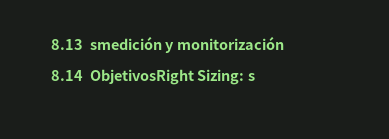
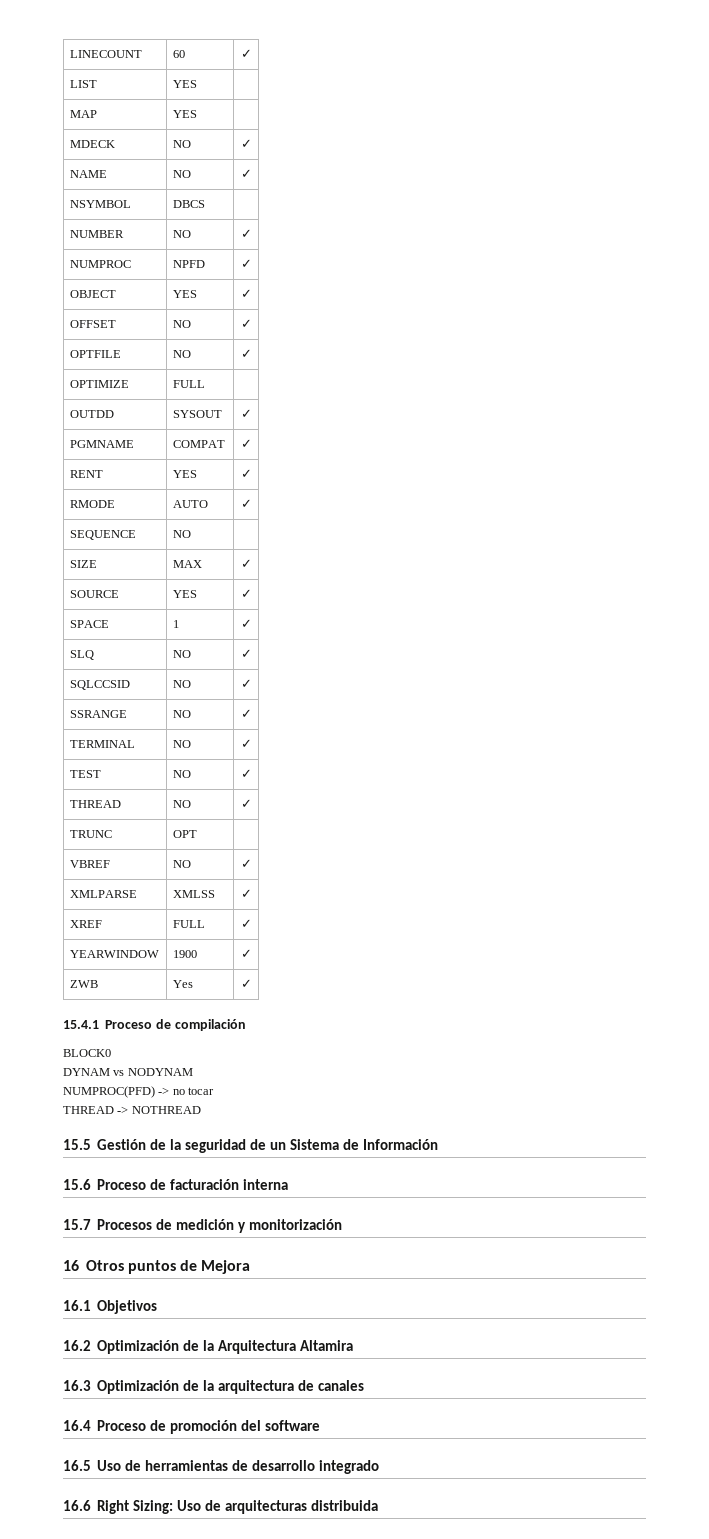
- 8.13 smedición y monitorización
- 8.14 ObjetivosRight Sizing: s
+ LINECOUNT | 60 | ✓
+ LIST | YES |
+ MAP | YES |
+ MDECK | NO | ✓
+ NAME | NO | ✓
+ NSYMBOL | DBCS |
+ NUMBER | NO | ✓
+ NUMPROC | NPFD | ✓
+ OBJECT | YES | ✓
+ OFFSET | NO | ✓
+ OPTFILE | NO | ✓
+ OPTIMIZE | FULL |
+ OUTDD | SYSOUT | ✓
+ PGMNAME | COMPAT | ✓
+ RENT | YES | ✓
+ RMODE | AUTO | ✓
+ SEQUENCE | NO |
+ SIZE | MAX | ✓
+ SOURCE | YES | ✓
+ SPACE | 1 | ✓
+ SLQ | NO | ✓
+ SQLCCSID | NO | ✓
+ SSRANGE | NO | ✓
+ TERMINAL | NO | ✓
+ TEST | NO | ✓
+ THREAD | NO | ✓
+ TRUNC | OPT |
+ VBREF | NO | ✓
+ XMLPARSE | XMLSS | ✓
+ XREF | FULL | ✓
+ YEARWINDOW | 1900 | ✓
+ ZWB | Yes | ✓
+ 15.4.1 Proceso de compilación
+ BLOCK0
+ DYNAM vs NODYNAM
+ NUMPROC(PFD) -> no tocar
+ THREAD -> NOTHREAD
+ 15.5 Gestión de la seguridad de un Sistema de Información
+ 15.6 Proceso de facturación interna
+ 15.7 Procesos de medición y monitorización
+ 16 Otros puntos de Mejora
+ 16.1 Objetivos
+ 16.2 Optimización de la Arquitectura Altamira
+ 16.3 Optimización de la arquitectura de canales
+ 16.4 Proceso de promoción del software
+ 16.5 Uso de herramientas de desarrollo integrado
+ 16.6 Right Sizing: Uso de arquitecturas distribuida

